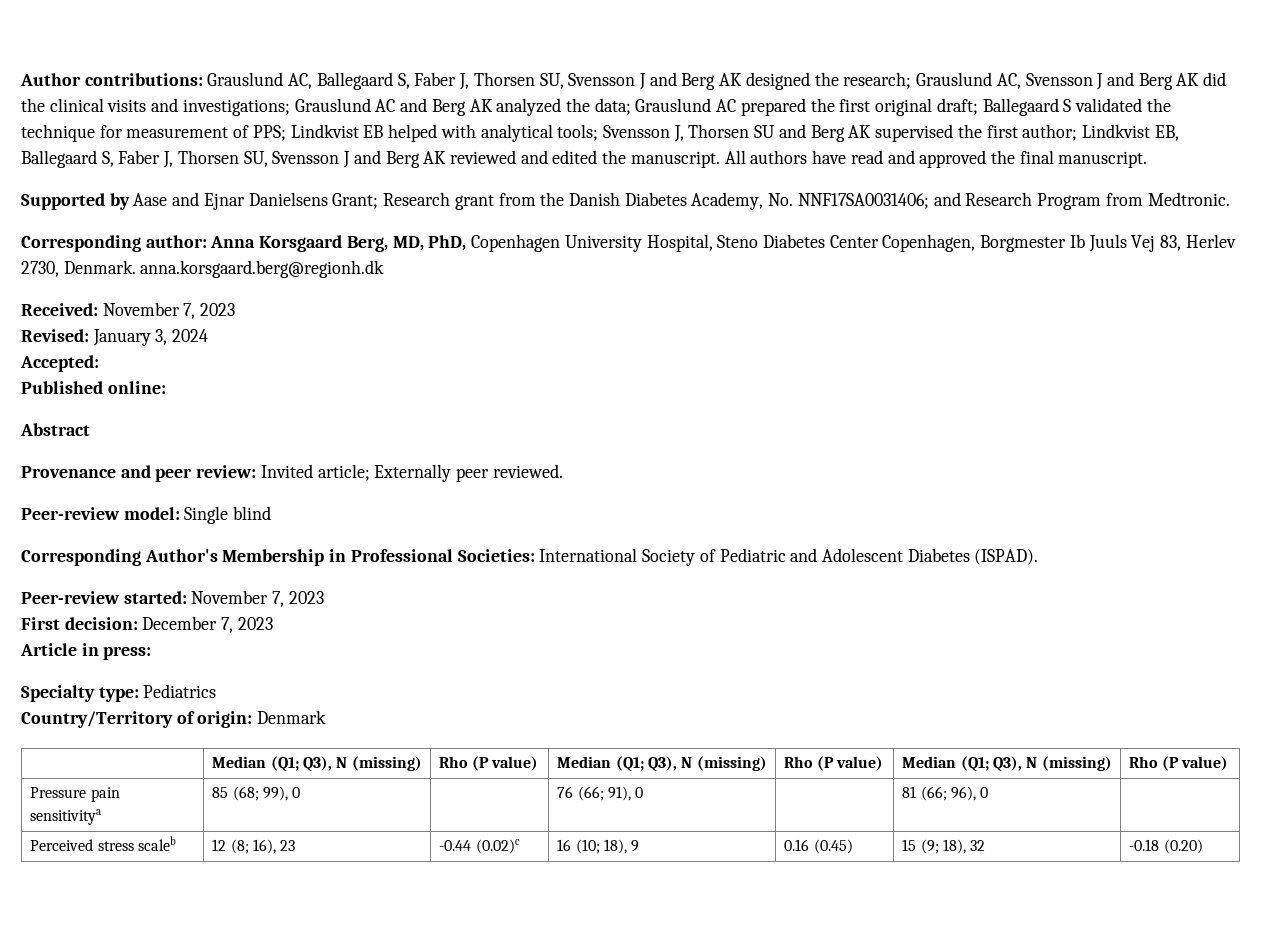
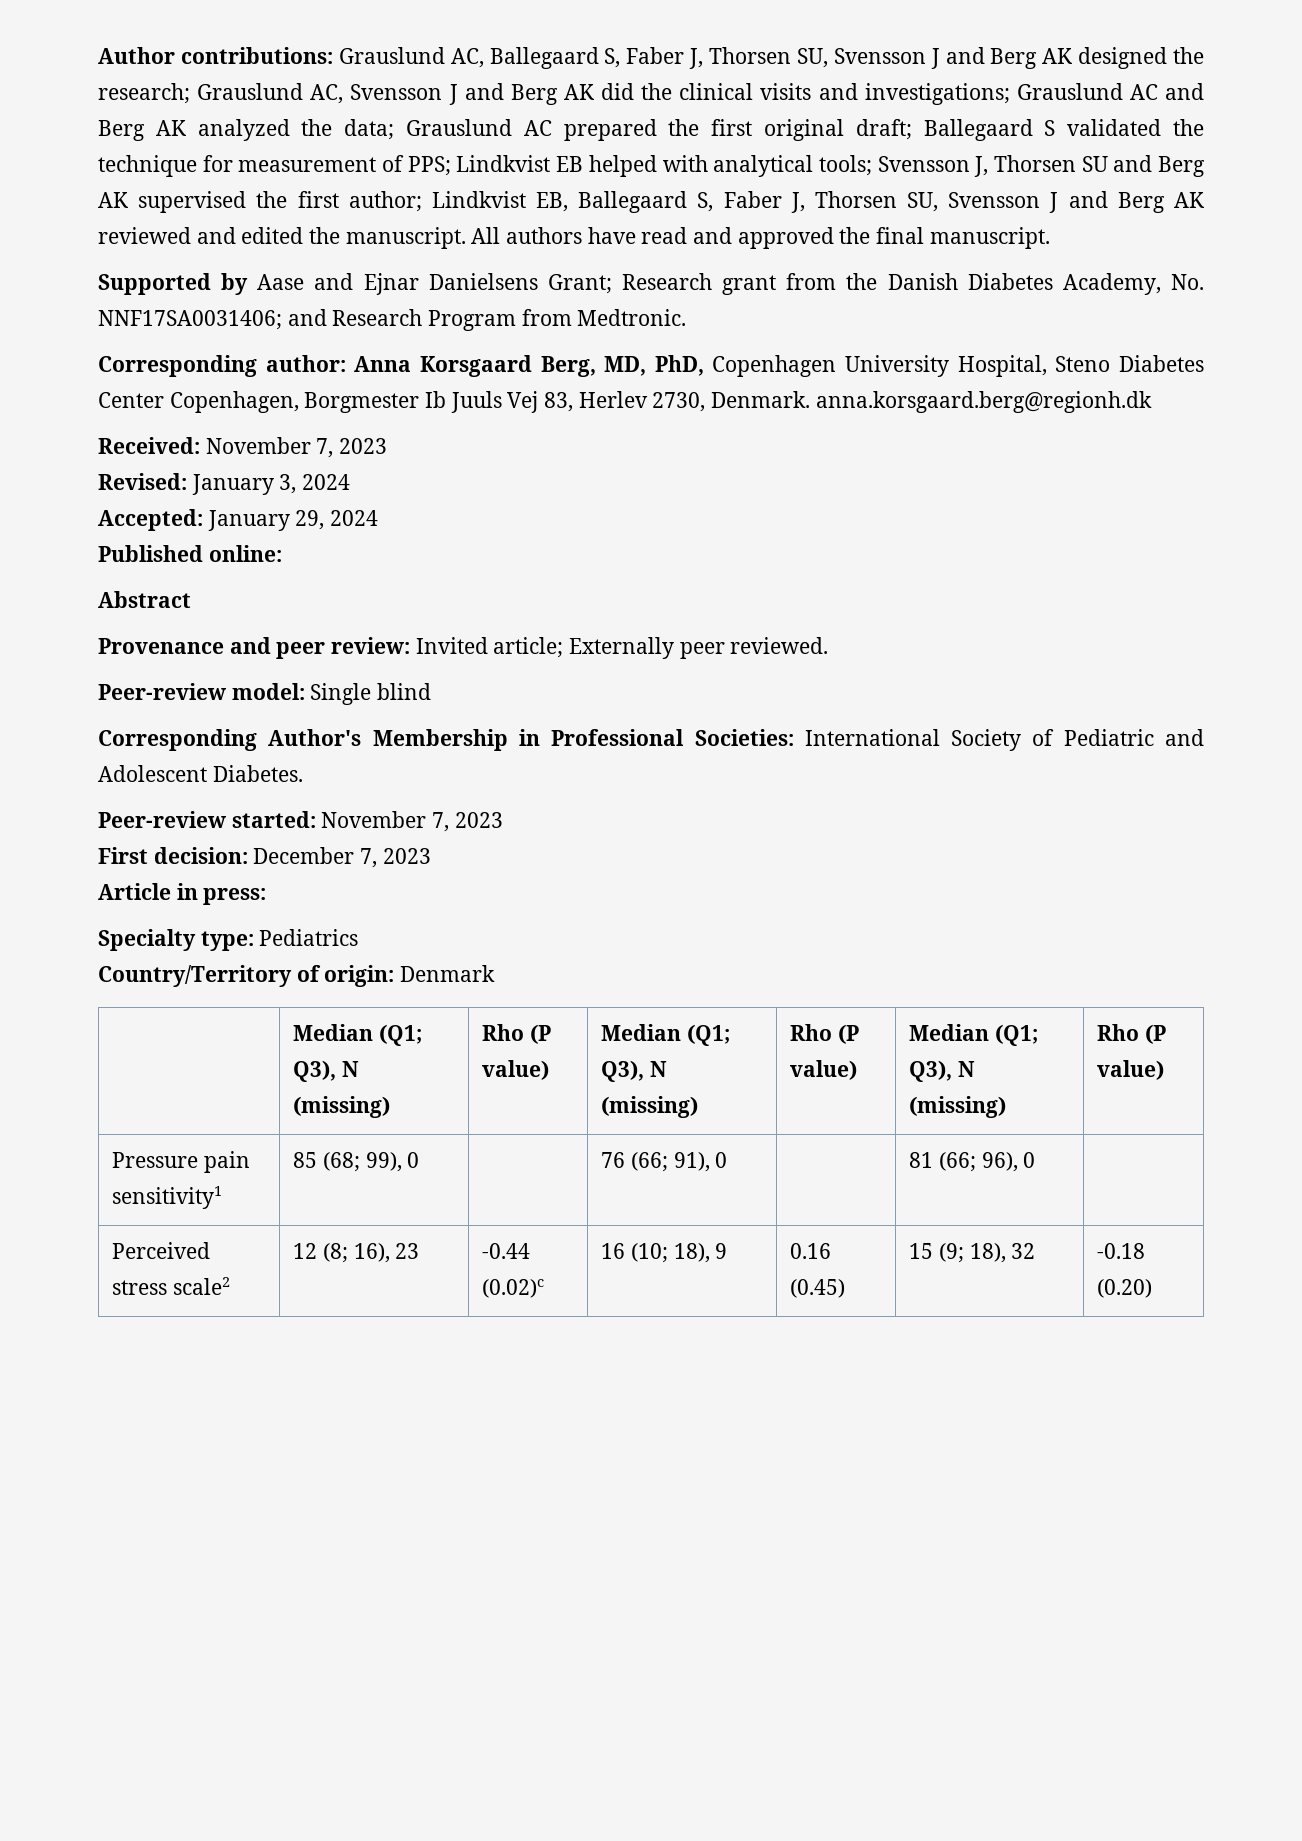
- Accepted:
+ Accepted: January 29, 2024
- Corresponding Author's Membership in Professional Societies: International Society of Pediatric and Adolescent Diabetes (ISPAD).
+ Corresponding Author's Membership in Professional Societies: International Society of Pediatric and Adolescent Diabetes.
- Pressure pain sensitivitya | 85 (68; 99), 0 | | 76 (66; 91), 0 | | 81 (66; 96), 0 |
+ Pressure pain sensitivity1 | 85 (68; 99), 0 | | 76 (66; 91), 0 | | 81 (66; 96), 0 |
- Perceived stress scaleb | 12 (8; 16), 23 | -0.44 (0.02)c | 16 (10; 18), 9 | 0.16 (0.45) | 15 (9; 18), 32 | -0.18 (0.20)
+ Perceived stress scale2 | 12 (8; 16), 23 | -0.44 (0.02)c | 16 (10; 18), 9 | 0.16 (0.45) | 15 (9; 18), 32 | -0.18 (0.20)

